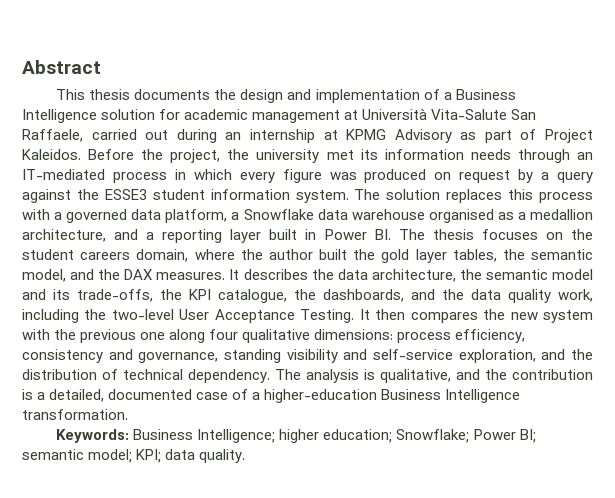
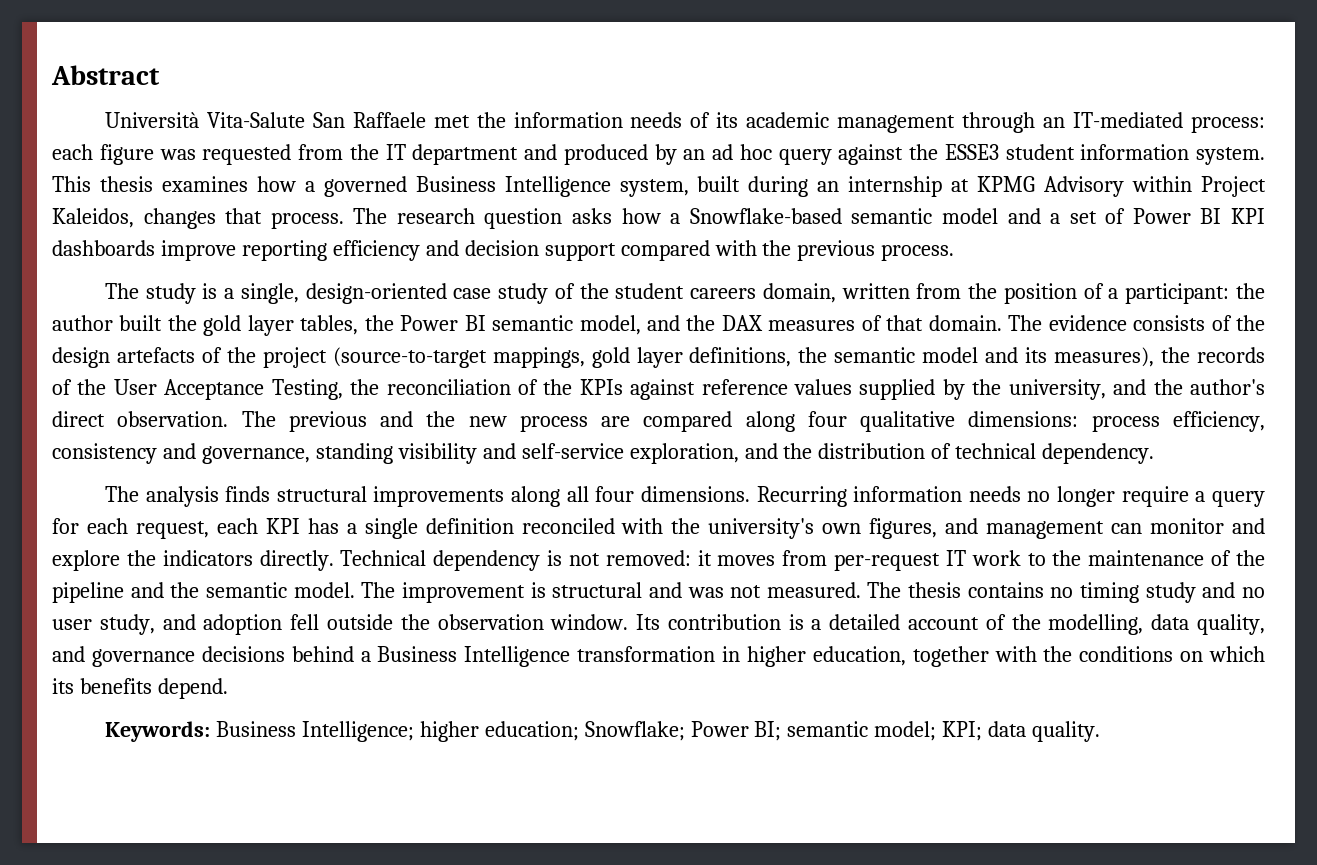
- This thesis documents the design and implementation of a Business Intelligence solution for academic management at Università Vita-Salute San Raffaele, carried out during an internship at KPMG Advisory as part of Project Kaleidos. Before the project, the university met its information needs through an IT-mediated process in which every figure was produced on request by a query against the ESSE3 student information system.
+ Università Vita-Salute San Raffaele met the information needs of its academic management through an IT-mediated process: each figure was requested from the IT department and produced by an ad hoc query against the ESSE3 student information system.
- The solution replaces this process with a governed data platform, a Snowflake data warehouse organised as a medallion architecture, and a reporting layer built in Power BI. The thesis focuses on the student careers domain, where the author built the gold layer tables, the semantic model, and the DAX measures. It describes the data architecture, the semantic model and its trade-offs, the KPI catalogue, the dashboards, and the data quality work, including the two-level User Acceptance Testing. It then compares the new system with the previous one along four qualitative dimensions: process efficiency, consistency and governance, standing visibility and self-service exploration, and the distribution of technical dependency. The analysis is qualitative, and the contribution is a detailed, documented case of a higher-education Business Intelligence transformation.
+ This thesis examines how a governed Business Intelligence system, built during an internship at KPMG Advisory within Project Kaleidos, changes that process. The research question asks how a Snowflake-based semantic model and a set of Power BI KPI dashboards improve reporting efficiency and decision support compared with the previous process.
+ The study is a single, design-oriented case study of the student careers domain, written from the position of a participant: the author built the gold layer tables, the Power BI semantic model, and the DAX measures of that domain. The evidence consists of the design artefacts of the project (source-to-target mappings, gold layer definitions, the semantic model and its measures), the records of the User Acceptance Testing, the reconciliation of the KPIs against reference values supplied by the university, and the author's direct observation. The previous and the new process are compared along four qualitative dimensions: process efficiency, consistency and governance, standing visibility and self-service exploration, and the distribution of technical dependency.
+ The analysis finds structural improvements along all four dimensions. Recurring information needs no longer require a query for each request, each KPI has a single definition reconciled with the university's own figures, and management can monitor and explore the indicators directly. Technical dependency is not removed: it moves from per-request IT work to the maintenance of the pipeline and the semantic model. The improvement is structural and was not measured. The thesis contains no timing study and no user study, and adoption fell outside the observation window. Its contribution is a detailed account of the modelling, data quality, and governance decisions behind a Business Intelligence transformation in higher education, together with the conditions on which its benefits depend.

